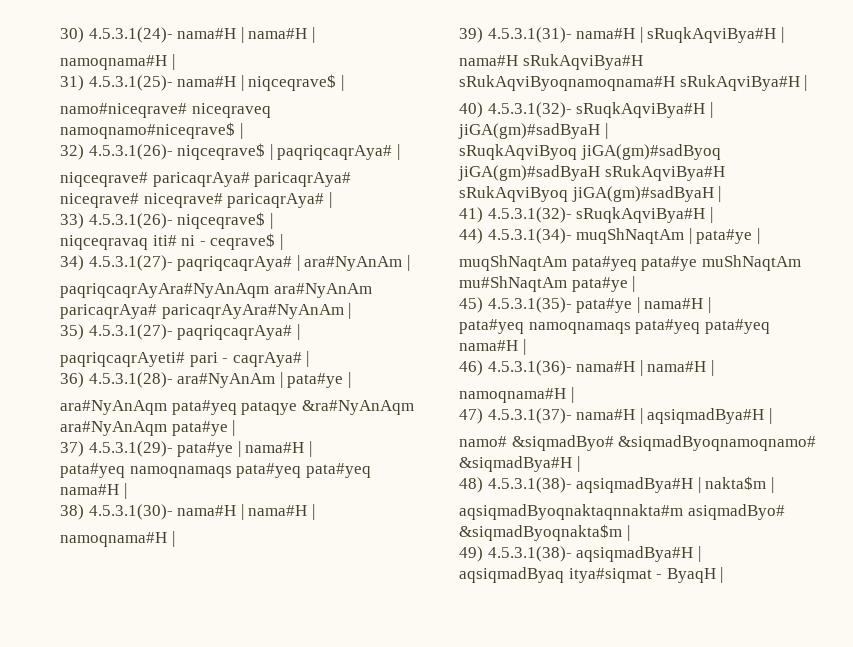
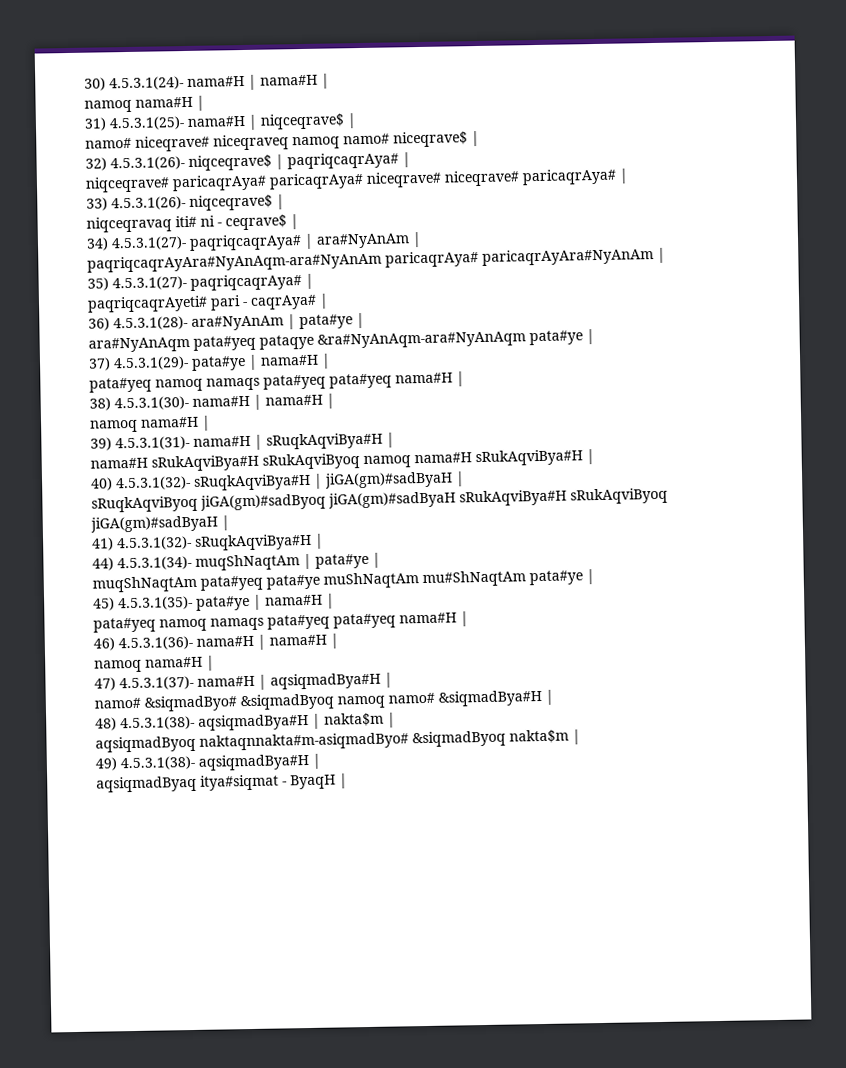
  30) 4.5.3.1(24)- nama#H | nama#H |
- namoqnama#H |
+ namoq nama#H |
- namo#niceqrave# niceqraveq namoqnamo#niceqrave$ |
+ namo# niceqrave# niceqraveq namoq namo# niceqrave$ |
- paqriqcaqrAyAra#NyAnAqm ara#NyAnAm paricaqrAya# paricaqrAyAra#NyAnAm |
+ paqriqcaqrAyAra#NyAnAqm-ara#NyAnAm paricaqrAya# paricaqrAyAra#NyAnAm |
- ara#NyAnAqm pata#yeq pataqye &ra#NyAnAqm ara#NyAnAqm pata#ye |
+ ara#NyAnAqm pata#yeq pataqye &ra#NyAnAqm-ara#NyAnAqm pata#ye |
  37) 4.5.3.1(29)- pata#ye | nama#H |
- pata#yeq namoqnamaqs pata#yeq pata#yeq nama#H |
+ pata#yeq namoq namaqs pata#yeq pata#yeq nama#H |
  38) 4.5.3.1(30)- nama#H | nama#H |
- namoqnama#H |
+ namoq nama#H |
- nama#H sRukAqviBya#H sRukAqviByoqnamoqnama#H sRukAqviBya#H |
+ nama#H sRukAqviBya#H sRukAqviByoq namoq nama#H sRukAqviBya#H |
  45) 4.5.3.1(35)- pata#ye | nama#H |
- pata#yeq namoqnamaqs pata#yeq pata#yeq nama#H |
+ pata#yeq namoq namaqs pata#yeq pata#yeq nama#H |
  46) 4.5.3.1(36)- nama#H | nama#H |
- namoqnama#H |
+ namoq nama#H |
- namo# &siqmadByo# &siqmadByoqnamoqnamo# &siqmadBya#H |
+ namo# &siqmadByo# &siqmadByoq namoq namo# &siqmadBya#H |
- aqsiqmadByoqnaktaqnnakta#m asiqmadByo# &siqmadByoqnakta$m |
+ aqsiqmadByoq naktaqnnakta#m-asiqmadByo# &siqmadByoq nakta$m |

